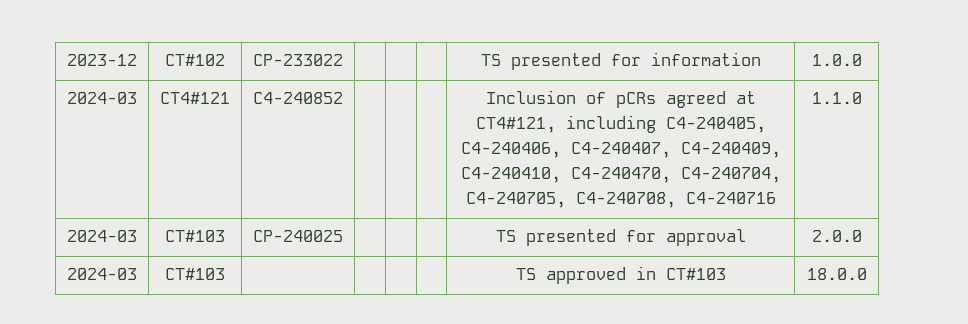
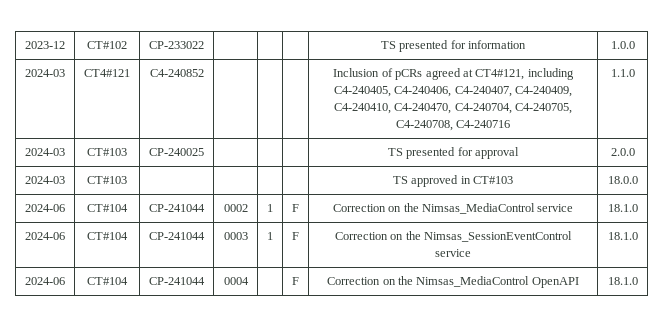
+ 2024-06 | CT#104 | CP-241044 | 0002 | 1 | F | Correction on the Nimsas_MediaControl service | 18.1.0
+ 2024-06 | CT#104 | CP-241044 | 0003 | 1 | F | Correction on the Nimsas_SessionEventControl service | 18.1.0
+ 2024-06 | CT#104 | CP-241044 | 0004 | | F | Correction on the Nimsas_MediaControl OpenAPI | 18.1.0

